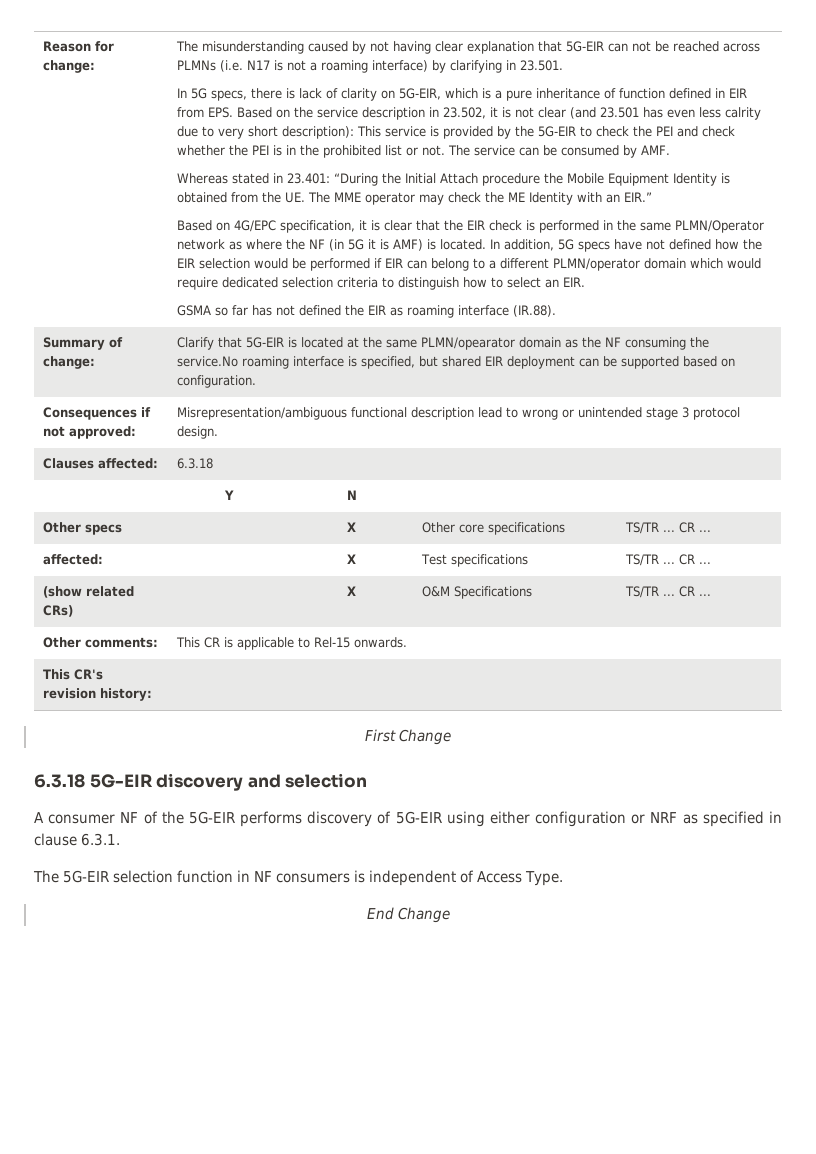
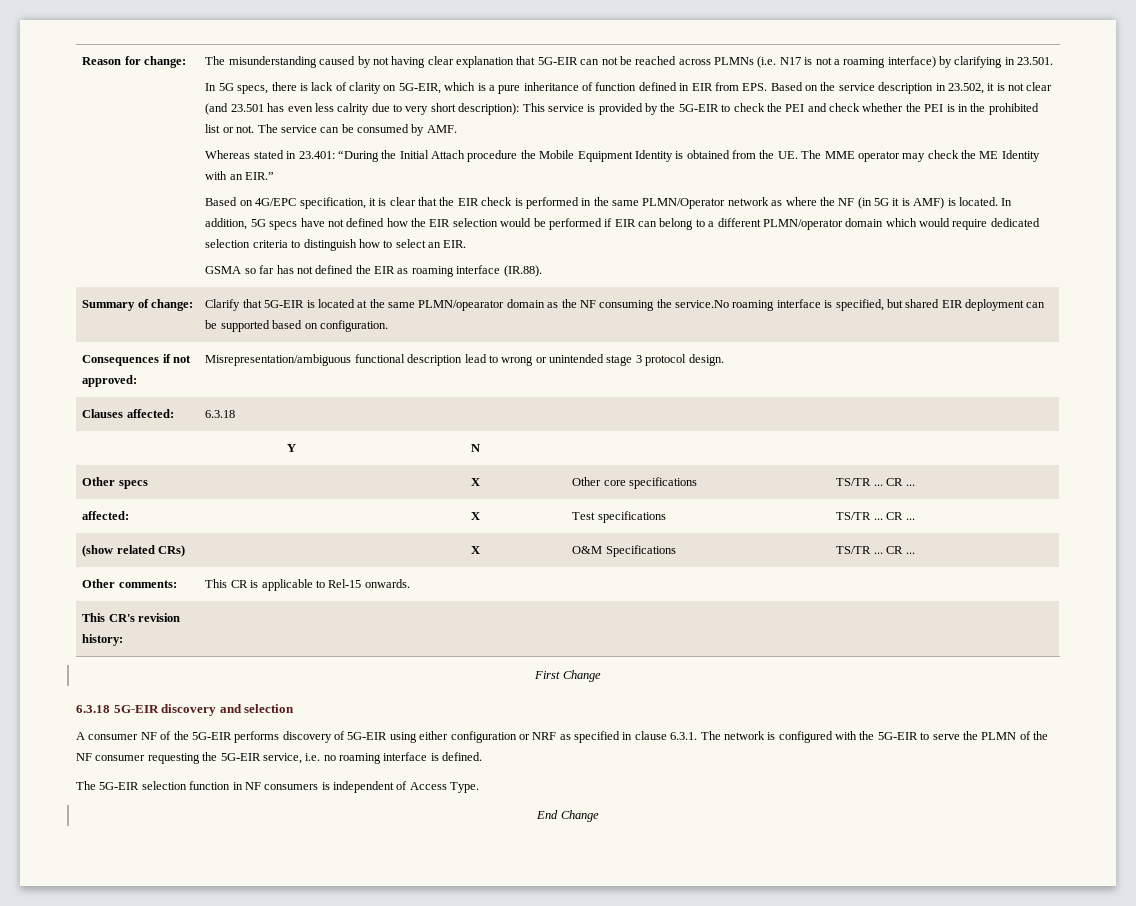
- A consumer NF of the 5G-EIR performs discovery of 5G-EIR using either configuration or NRF as specified in clause 6.3.1.
+ A consumer NF of the 5G-EIR performs discovery of 5G-EIR using either configuration or NRF as specified in clause 6.3.1. The network is configured with the 5G-EIR to serve the PLMN of the NF consumer requesting the 5G-EIR service, i.e. no roaming interface is defined.

